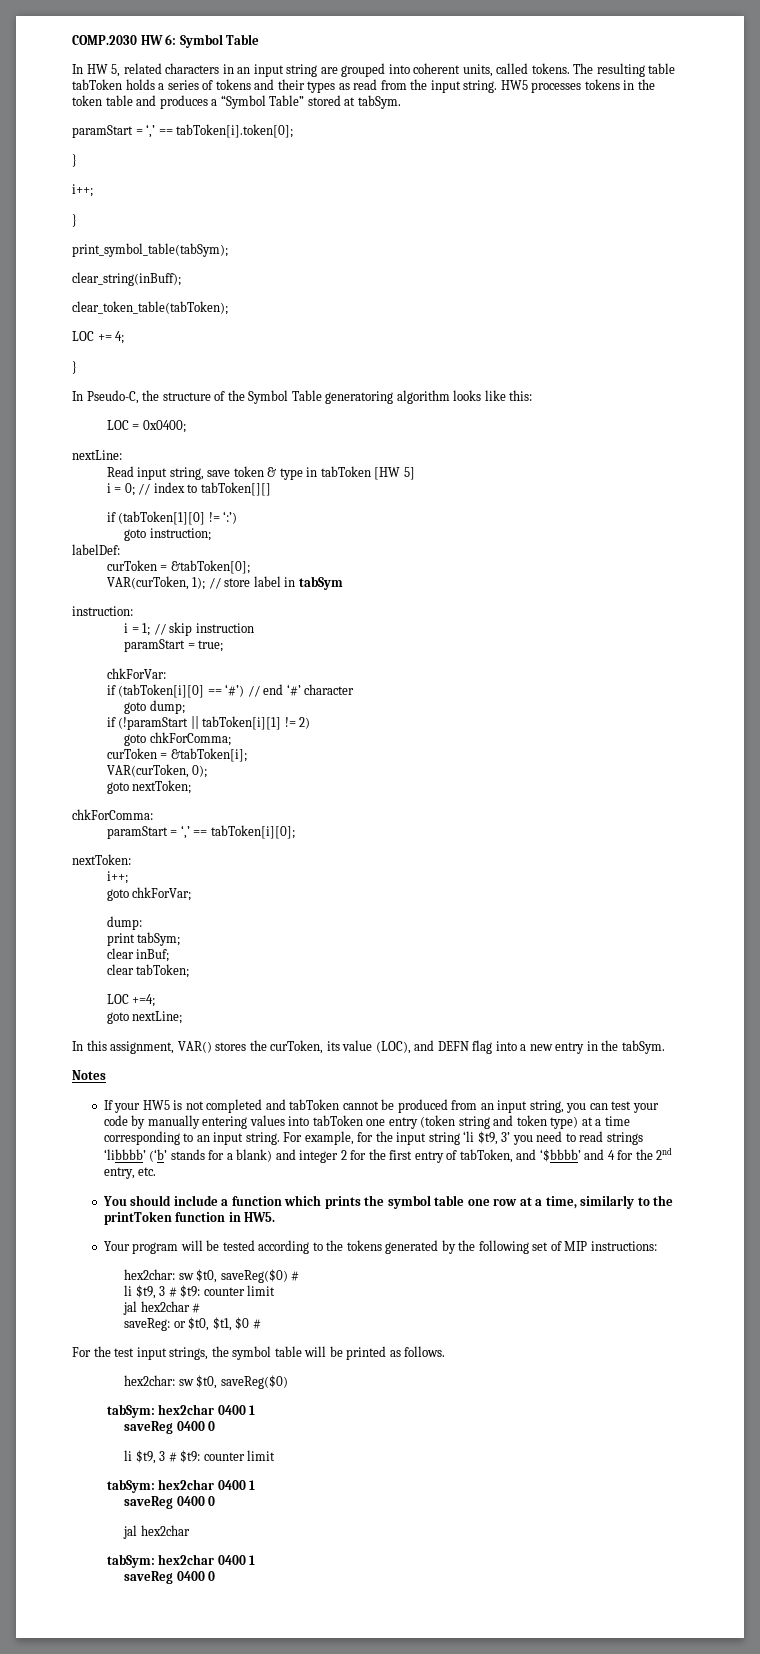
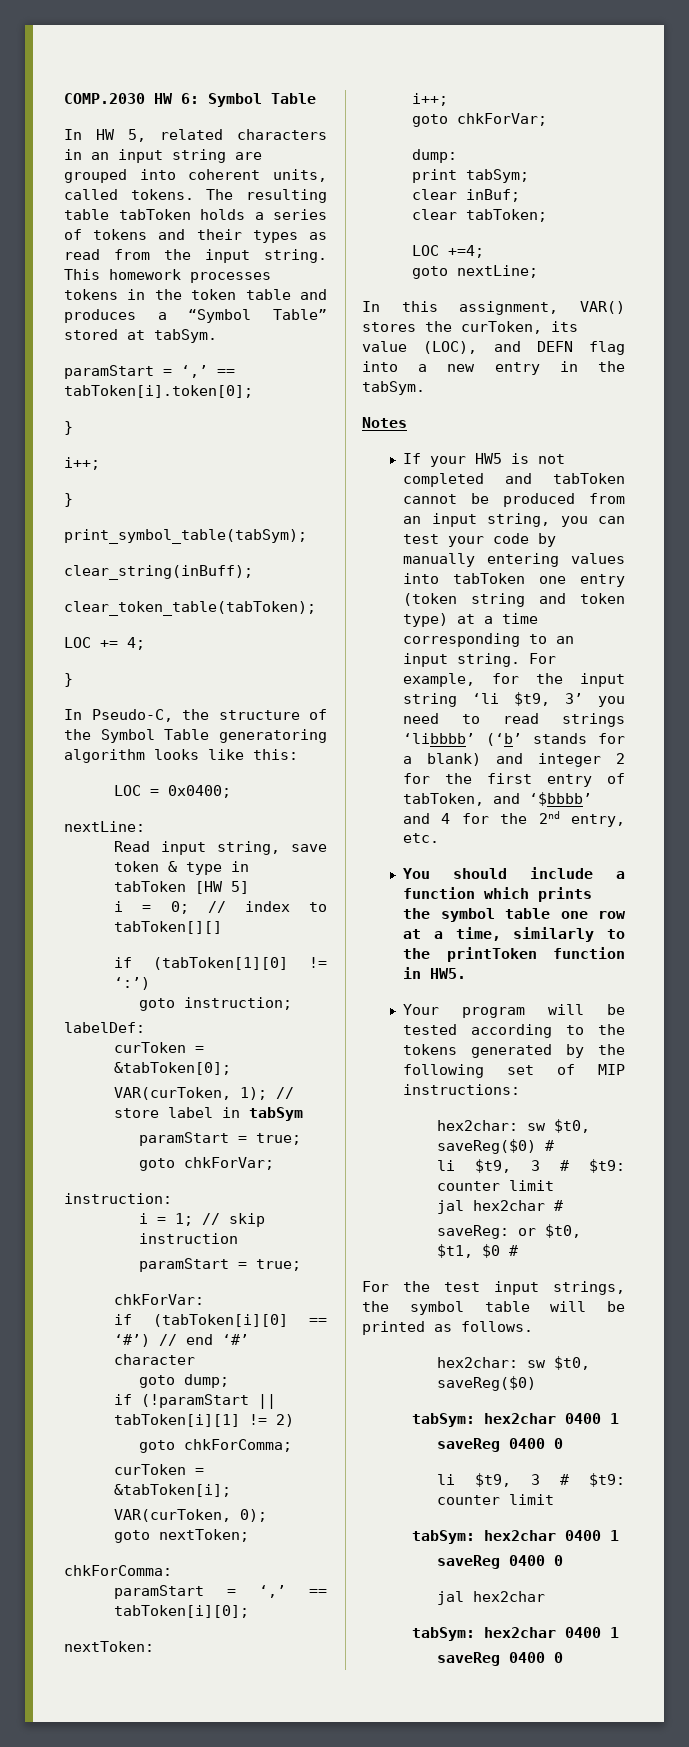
- HW5 processes tokens in the token table and produces a “Symbol Table” stored at tabSym.
+ This homework processes tokens in the token table and produces a “Symbol Table” stored at tabSym.
  VAR(curToken, 1); // store label in tabSym
+ paramStart = true;
+ goto chkForVar;

